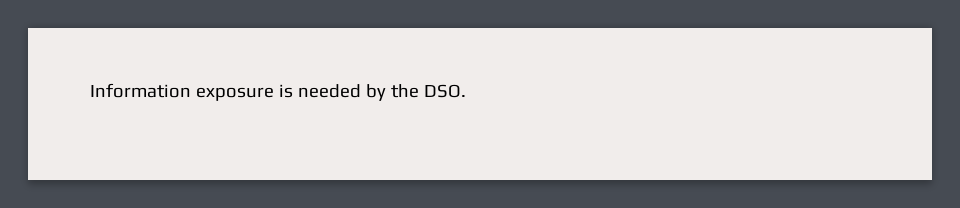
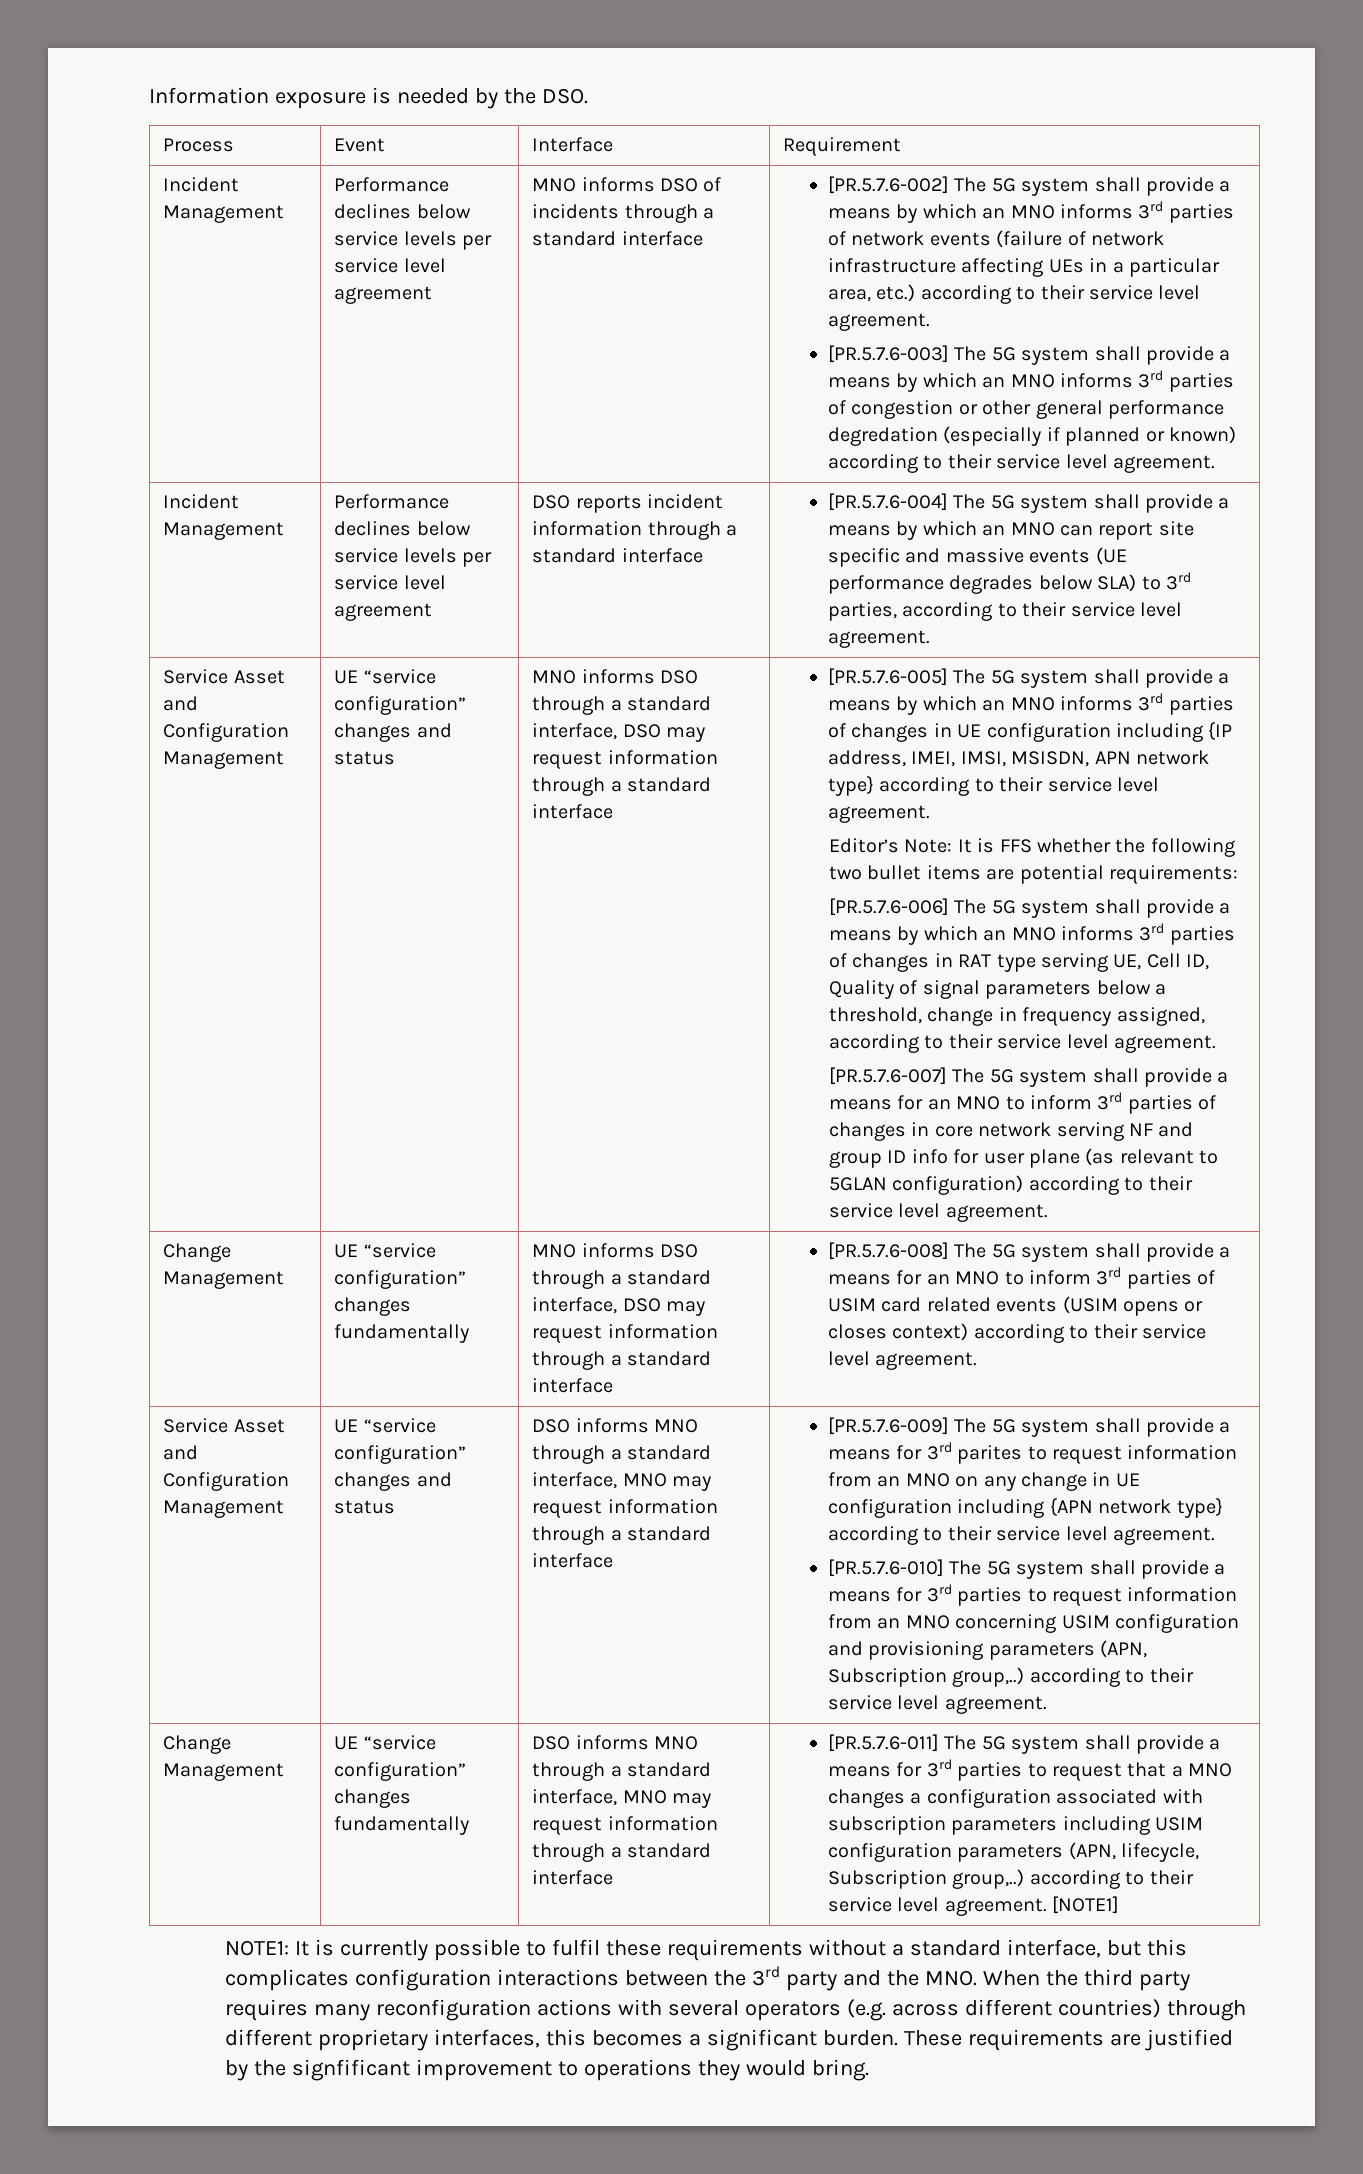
+ Process | Event | Interface | Requirement
+ Incident Management | Performance declines below service levels per service level agreement | MNO informs DSO of incidents through a standard interface | [PR.5.7.6-002] The 5G system shall provide a means by which an MNO informs 3rd parties of network events (failure of network infrastructure affecting UEs in a particular area, etc.) according to their service level agreement.
+ [PR.5.7.6-003] The 5G system shall provide a means by which an MNO informs 3rd parties of congestion or other general performance degredation (especially if planned or known) according to their service level agreement.
+ Incident Management | Performance declines below service levels per service level agreement | DSO reports incident information through a standard interface | [PR.5.7.6-004] The 5G system shall provide a means by which an MNO can report site specific and massive events (UE performance degrades below SLA) to 3rd parties, according to their service level agreement.
+ Service Asset and Configuration Management | UE “service configuration” changes and status | MNO informs DSO through a standard interface, DSO may request information through a standard interface | [PR.5.7.6-005] The 5G system shall provide a means by which an MNO informs 3rd parties of changes in UE configuration including {IP address, IMEI, IMSI, MSISDN, APN network type} according to their service level agreement.
+ Editor’s Note: It is FFS whether the following two bullet items are potential requirements:
+ [PR.5.7.6-006] The 5G system shall provide a means by which an MNO informs 3rd parties of changes in RAT type serving UE, Cell ID, Quality of signal parameters below a threshold, change in frequency assigned, according to their service level agreement.
+ [PR.5.7.6-007] The 5G system shall provide a means for an MNO to inform 3rd parties of changes in core network serving NF and group ID info for user plane (as relevant to 5GLAN configuration) according to their service level agreement.
+ Change Management | UE “service configuration” changes fundamentally | MNO informs DSO through a standard interface, DSO may request information through a standard interface | [PR.5.7.6-008] The 5G system shall provide a means for an MNO to inform 3rd parties of USIM card related events (USIM opens or closes context) according to their service level agreement.
+ Service Asset and Configuration Management | UE “service configuration” changes and status | DSO informs MNO through a standard interface, MNO may request information through a standard interface | [PR.5.7.6-009] The 5G system shall provide a means for 3rd parites to request information from an MNO on any change in UE configuration including {APN network type} according to their service level agreement.
+ [PR.5.7.6-010] The 5G system shall provide a means for 3rd parties to request information from an MNO concerning USIM configuration and provisioning parameters (APN, Subscription group,..) according to their service level agreement.
+ Change Management | UE “service configuration” changes fundamentally | DSO informs MNO through a standard interface, MNO may request information through a standard interface | [PR.5.7.6-011] The 5G system shall provide a means for 3rd parties to request that a MNO changes a configuration associated with subscription parameters including USIM configuration parameters (APN, lifecycle, Subscription group,..) according to their service level agreement. [NOTE1]
+ NOTE1: It is currently possible to fulfil these requirements without a standard interface, but this complicates configuration interactions between the 3rd party and the MNO. When the third party requires many reconfiguration actions with several operators (e.g. across different countries) through different proprietary interfaces, this becomes a significant burden. These requirements are justified by the signfificant improvement to operations they would bring.

